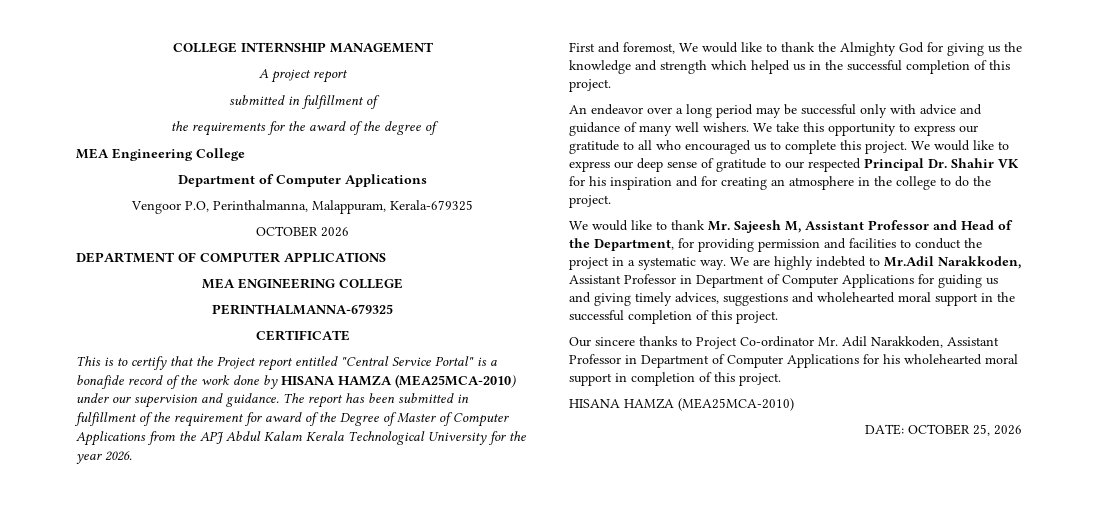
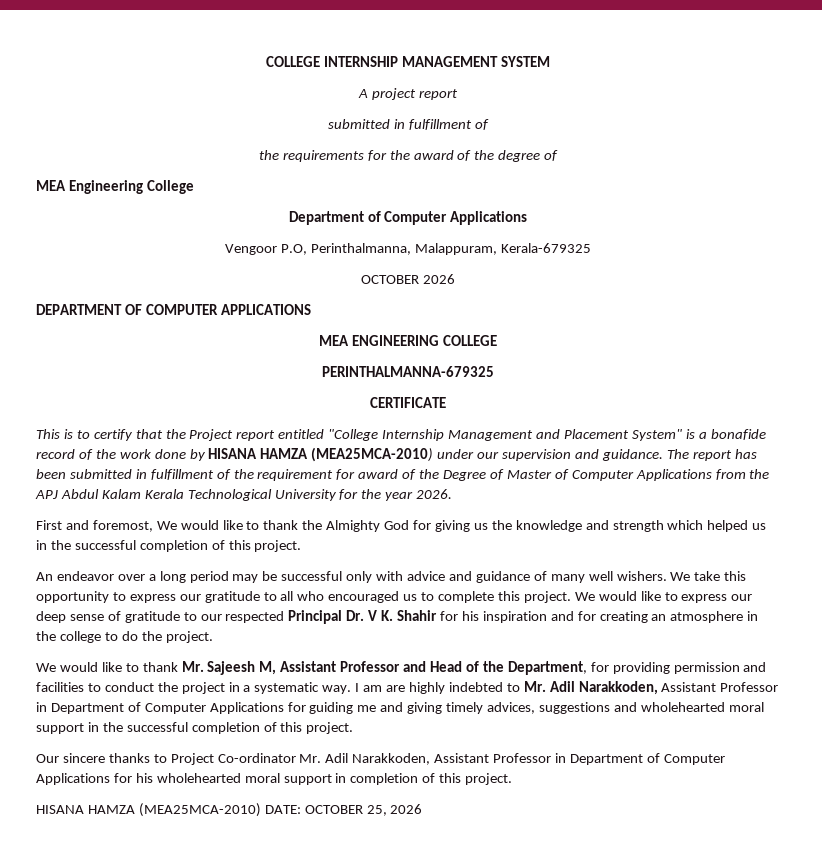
- COLLEGE INTERNSHIP MANAGEMENT
+ COLLEGE INTERNSHIP MANAGEMENT SYSTEM
- This is to certify that the Project report entitled "Central Service Portal" is a bonafide record of the work done by HISANA HAMZA (MEA25MCA-2010) under our supervision and guidance.
+ This is to certify that the Project report entitled "College Internship Management and Placement System" is a bonafide record of the work done by HISANA HAMZA (MEA25MCA-2010) under our supervision and guidance.
- We would like to express our deep sense of gratitude to our respected Principal Dr. Shahir VK for his inspiration and for creating an atmosphere in the college to do the project.
+ We would like to express our deep sense of gratitude to our respected Principal Dr. V K. Shahir for his inspiration and for creating an atmosphere in the college to do the project.
- We are highly indebted to Mr.Adil Narakkoden, Assistant Professor in Department of Computer Applications for guiding us and giving timely advices, suggestions and wholehearted moral support in the successful completion of this project.
+ I am are highly indebted to Mr. Adil Narakkoden, Assistant Professor in Department of Computer Applications for guiding me and giving timely advices, suggestions and wholehearted moral support in the successful completion of this project.
  Our sincere thanks to Project Co-ordinator Mr. Adil Narakkoden, Assistant Professor in Department of Computer Applications for his wholehearted moral support in completion of this project.
- HISANA HAMZA (MEA25MCA-2010)
- DATE: OCTOBER 25, 2026
+ HISANA HAMZA (MEA25MCA-2010) DATE: OCTOBER 25, 2026

